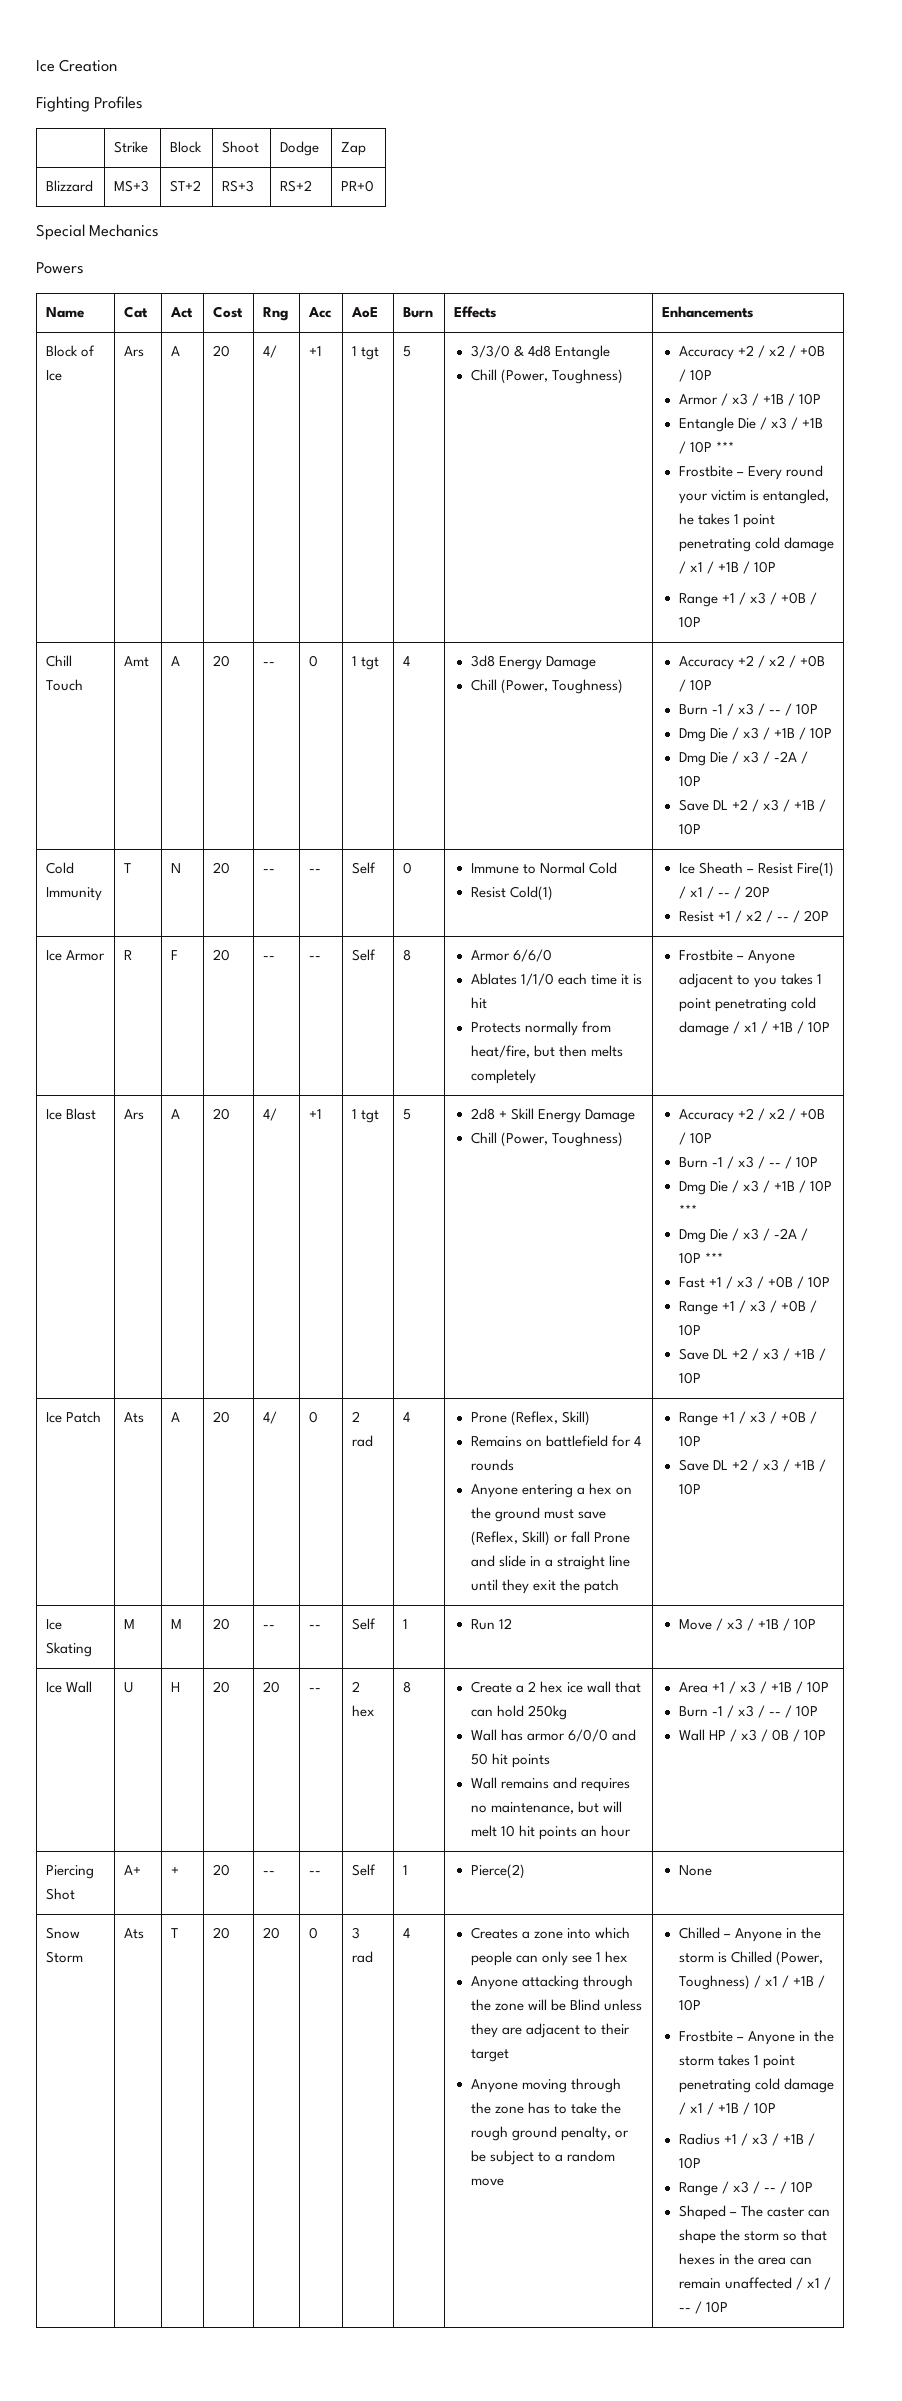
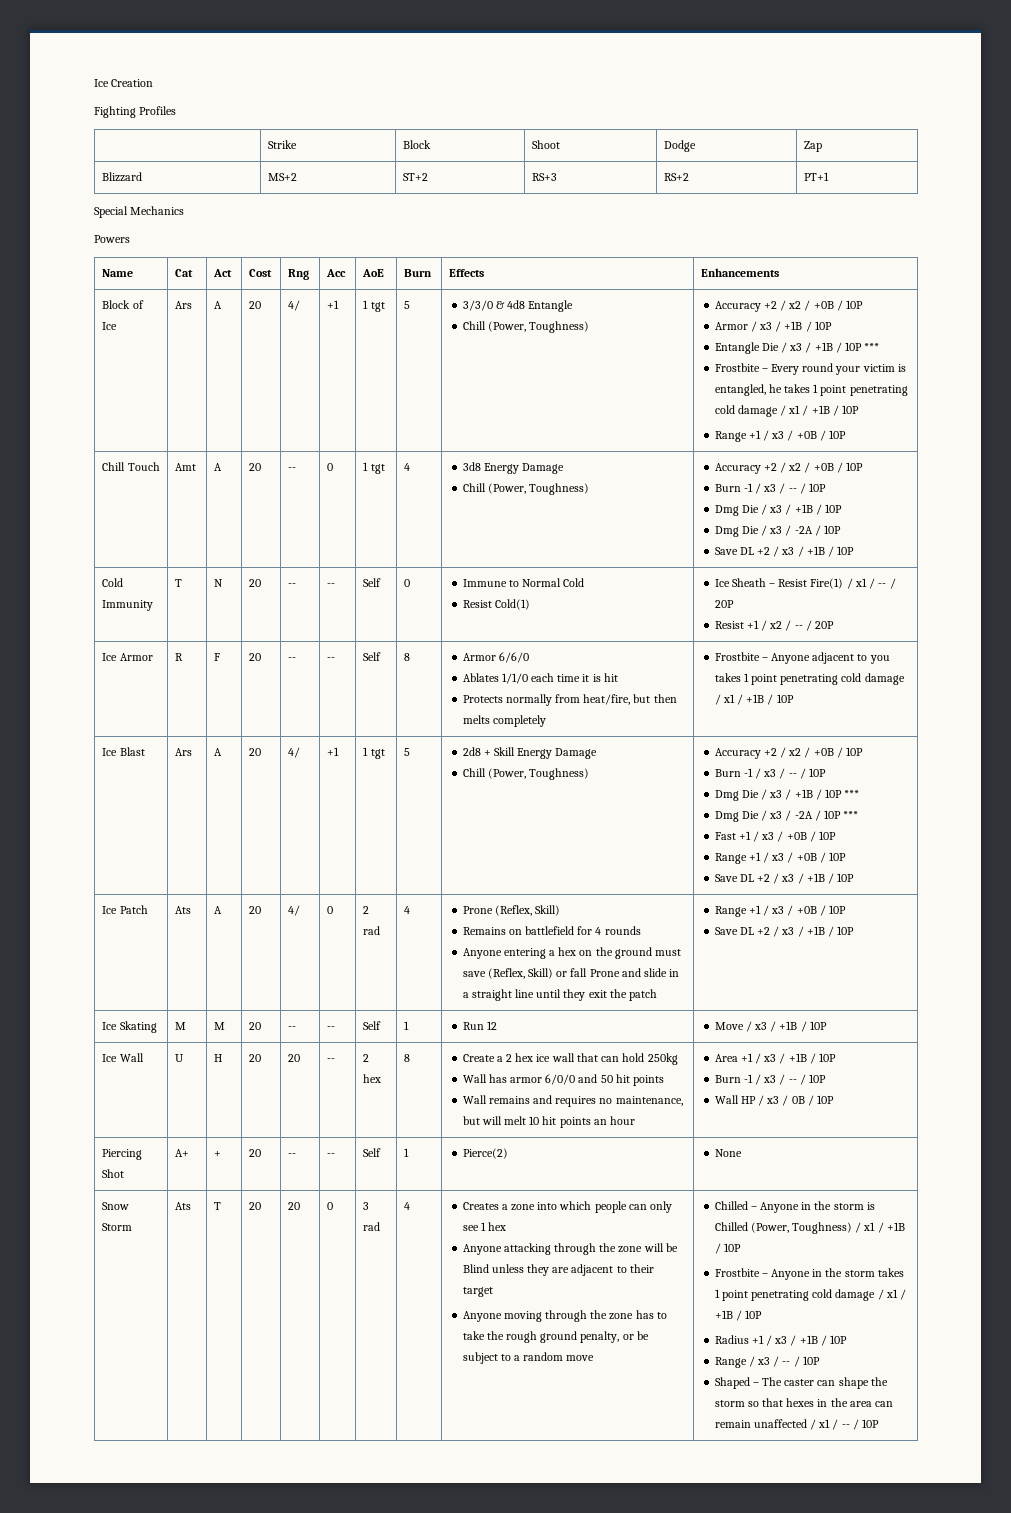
- Blizzard | MS+3 | ST+2 | RS+3 | RS+2 | PR+0
+ Blizzard | MS+2 | ST+2 | RS+3 | RS+2 | PT+1

